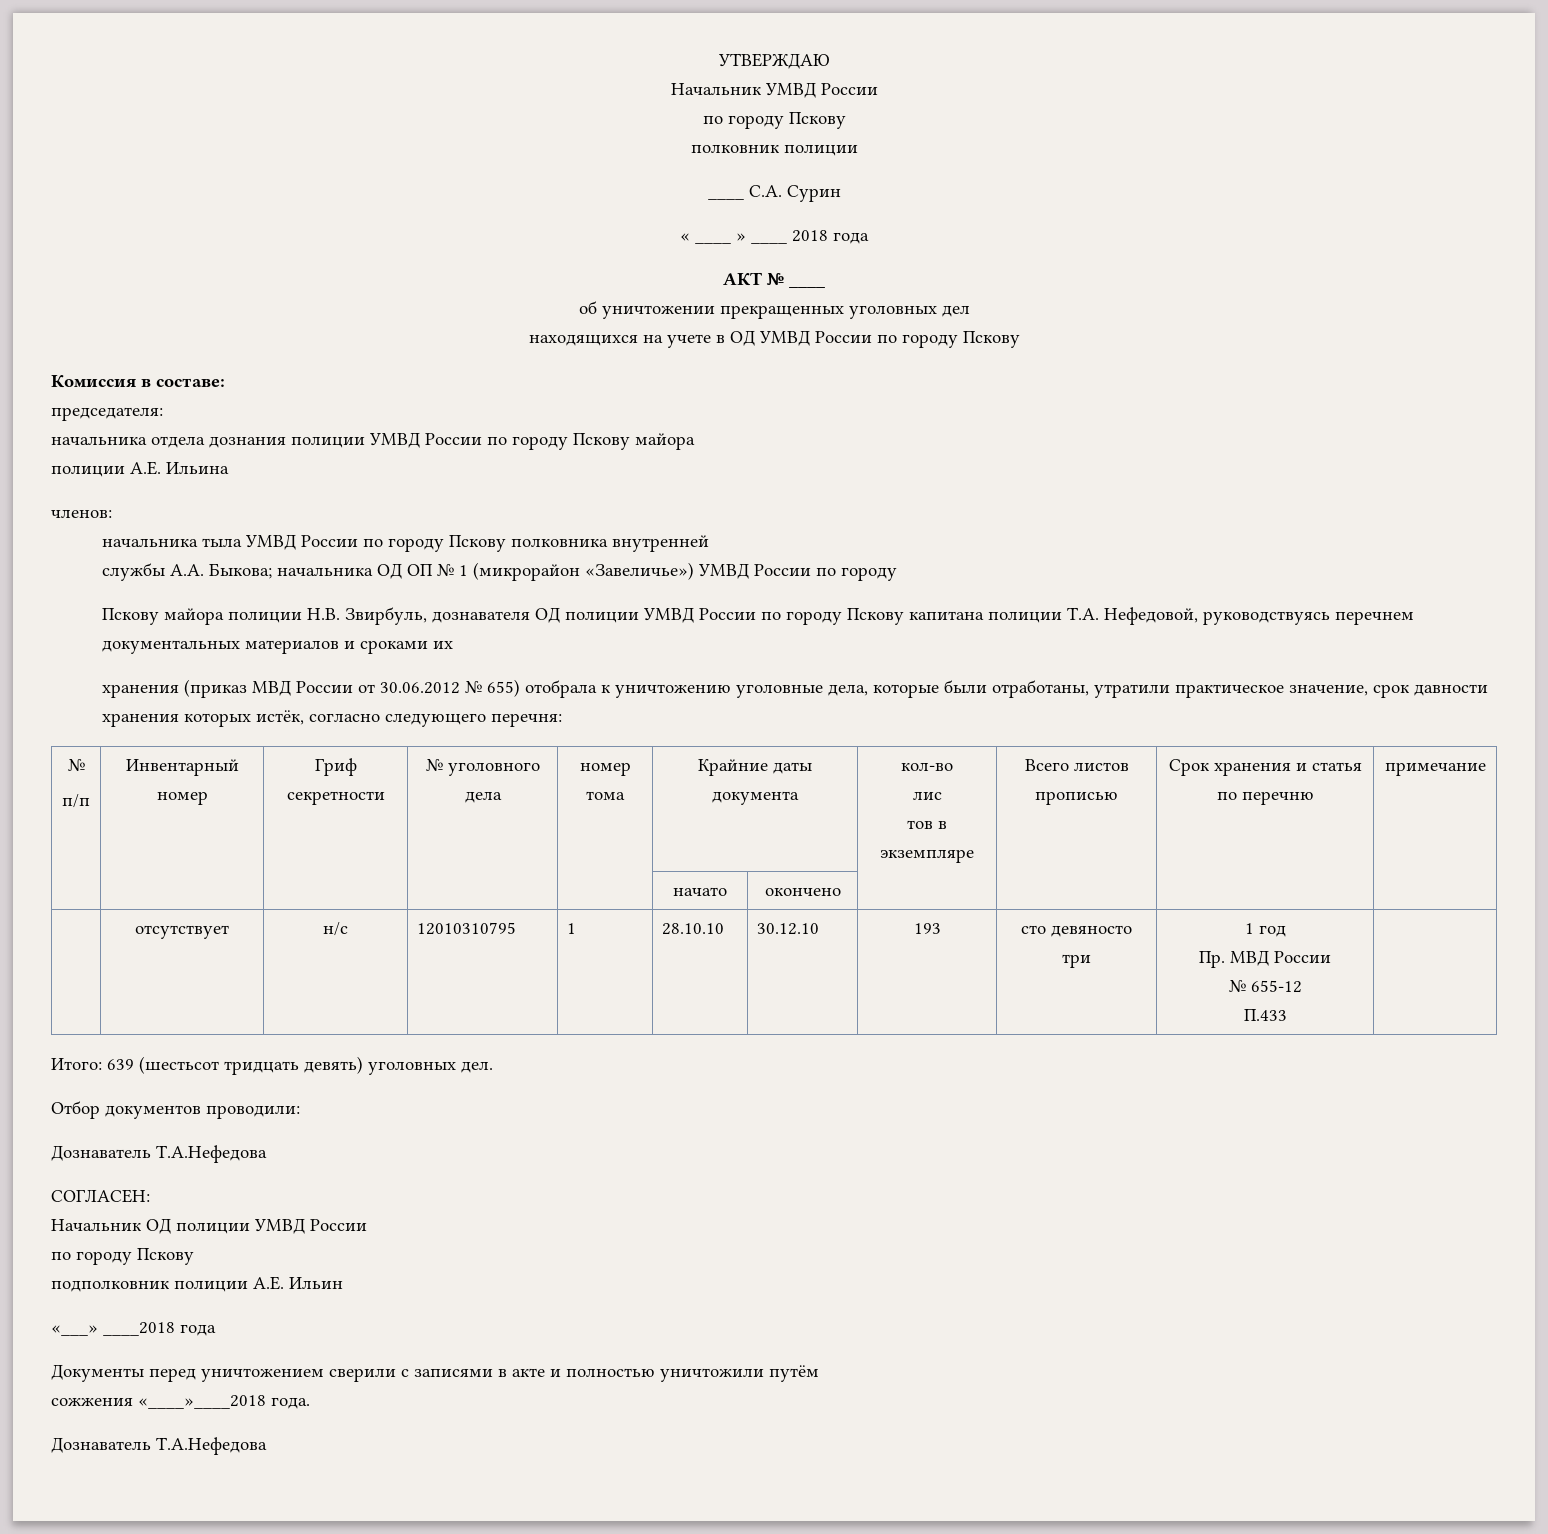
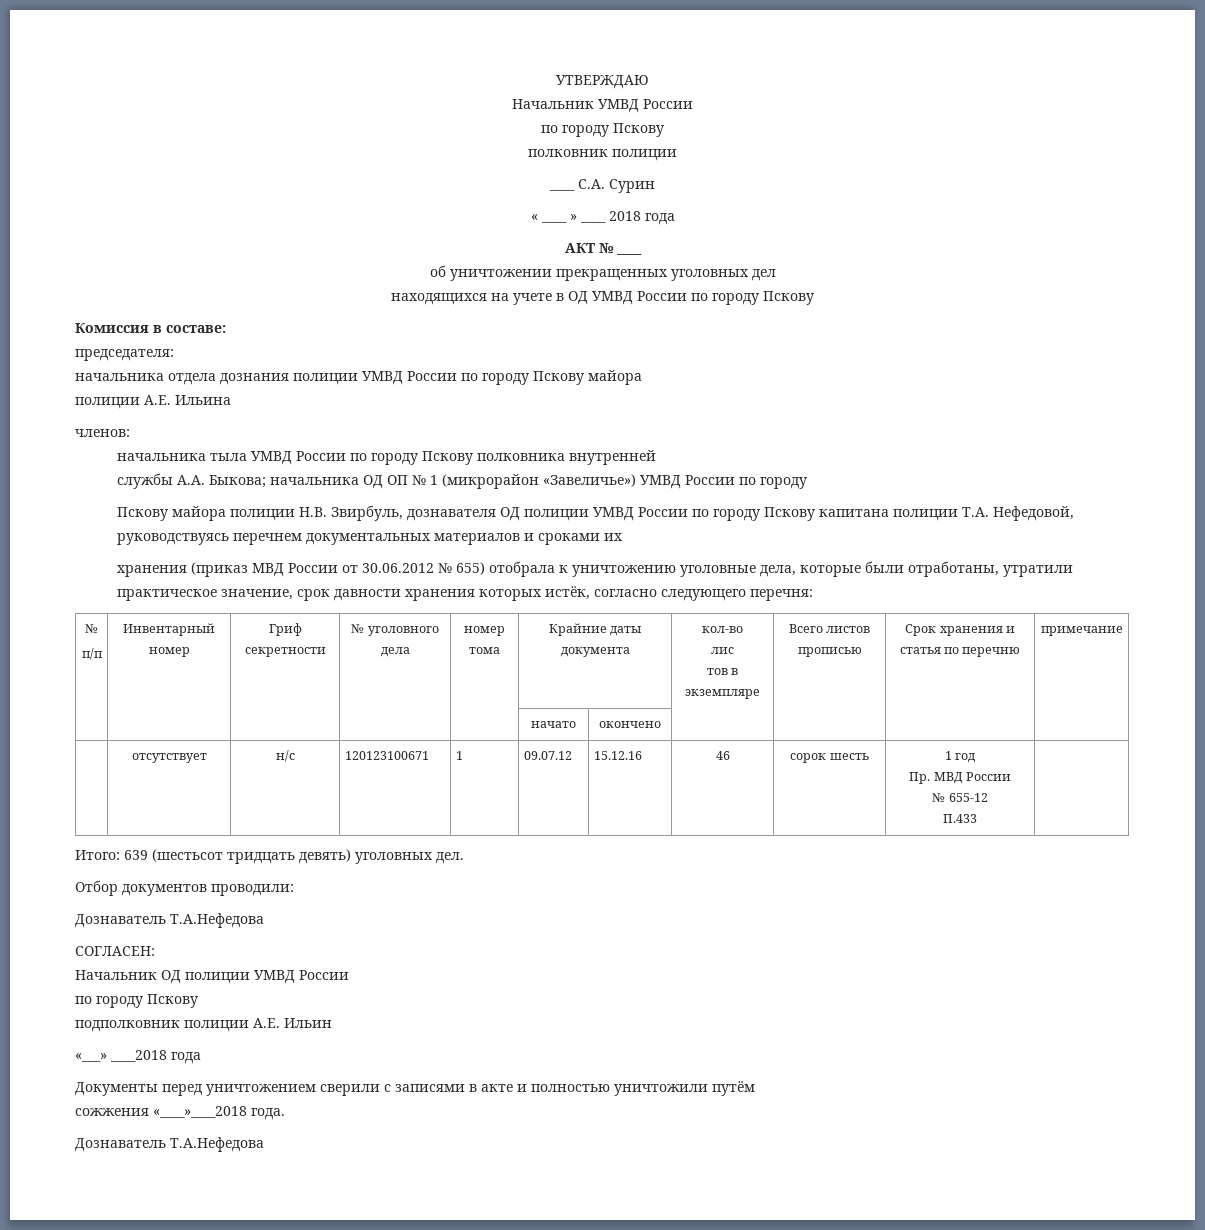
- | отсутствует | н/с | 12010310795 | 1 | 28.10.10 | 30.12.10 | 193 | сто девяносто три | 1 год
+ | отсутствует | н/с | 120123100671 | 1 | 09.07.12 | 15.12.16 | 46 | сорок шесть | 1 год

